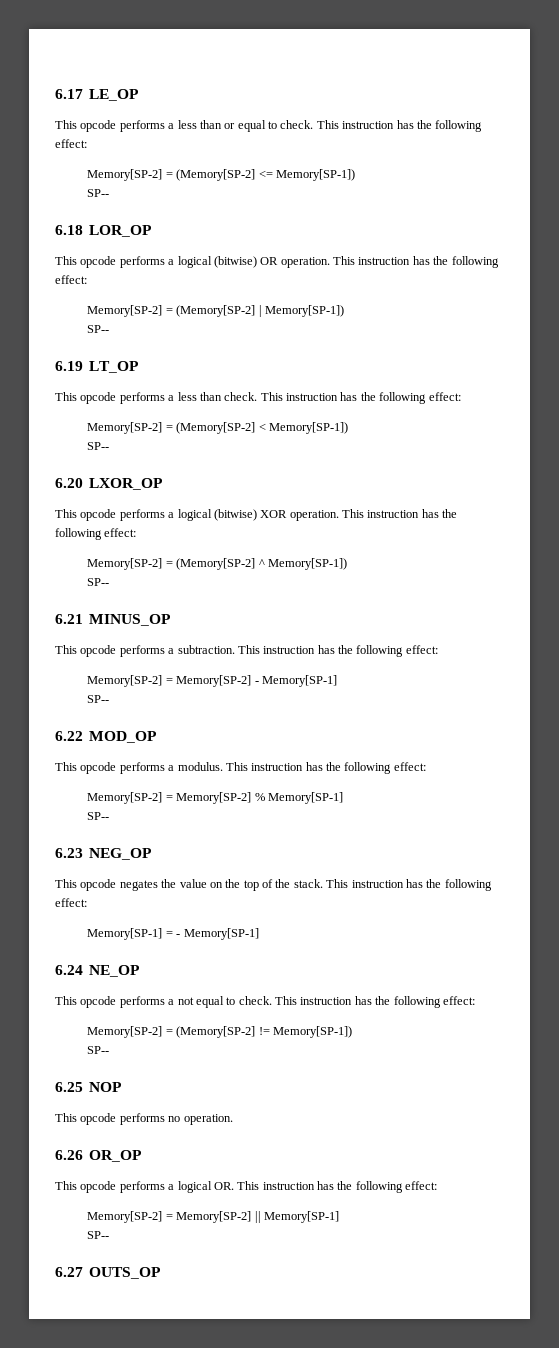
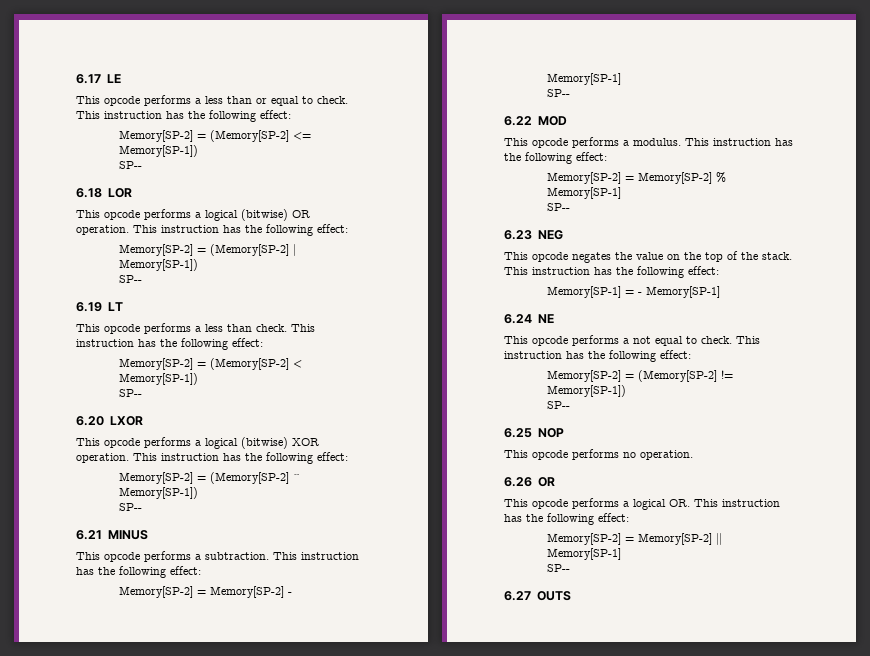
- 6.17 LE_OP
+ 6.17 LE
- 6.18 LOR_OP
+ 6.18 LOR
- 6.19 LT_OP
+ 6.19 LT
- 6.20 LXOR_OP
+ 6.20 LXOR
- 6.21 MINUS_OP
+ 6.21 MINUS
- 6.22 MOD_OP
+ 6.22 MOD
- 6.23 NEG_OP
+ 6.23 NEG
- 6.24 NE_OP
+ 6.24 NE
- 6.26 OR_OP
+ 6.26 OR
- 6.27 OUTS_OP
+ 6.27 OUTS

